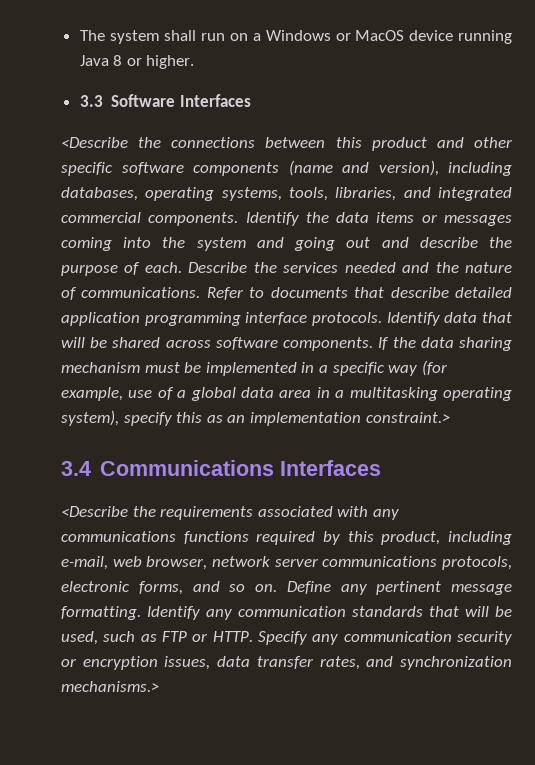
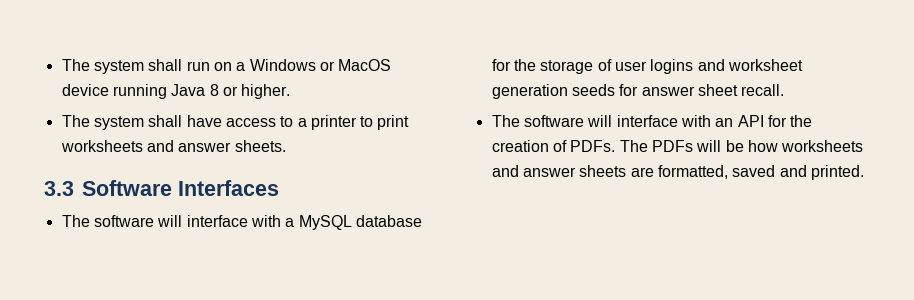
+ The system shall have access to a printer to print worksheets and answer sheets.
  3.3 Software Interfaces
- <Describe the connections between this product and other specific software components (name and version), including databases, operating systems, tools, libraries, and integrated commercial components. Identify the data items or messages coming into the system and going out and describe the purpose of each. Describe the services needed and the nature of communications. Refer to documents that describe detailed application programming interface protocols. Identify data that will be shared across software components. If the data sharing mechanism must be implemented in a specific way (for example, use of a global data area in a multitasking operating system), specify this as an implementation constraint.>
- 3.4 Communications Interfaces
- <Describe the requirements associated with any communications functions required by this product, including e-mail, web browser, network server communications protocols, electronic forms, and so on. Define any pertinent message formatting. Identify any communication standards that will be used, such as FTP or HTTP. Specify any communication security or encryption issues, data transfer rates, and synchronization mechanisms.>
+ The software will interface with a MySQL database for the storage of user logins and worksheet generation seeds for answer sheet recall.
+ The software will interface with an API for the creation of PDFs. The PDFs will be how worksheets and answer sheets are formatted, saved and printed.

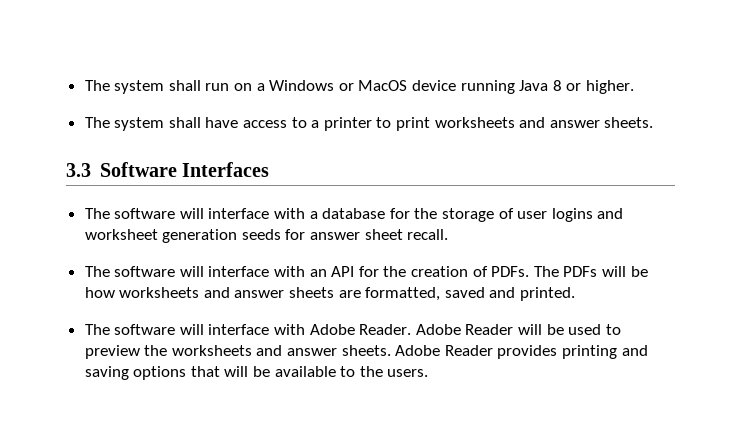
- The software will interface with a MySQL database for the storage of user logins and worksheet generation seeds for answer sheet recall.
+ The software will interface with a database for the storage of user logins and worksheet generation seeds for answer sheet recall.
+ The software will interface with Adobe Reader. Adobe Reader will be used to preview the worksheets and answer sheets. Adobe Reader provides printing and saving options that will be available to the users.

